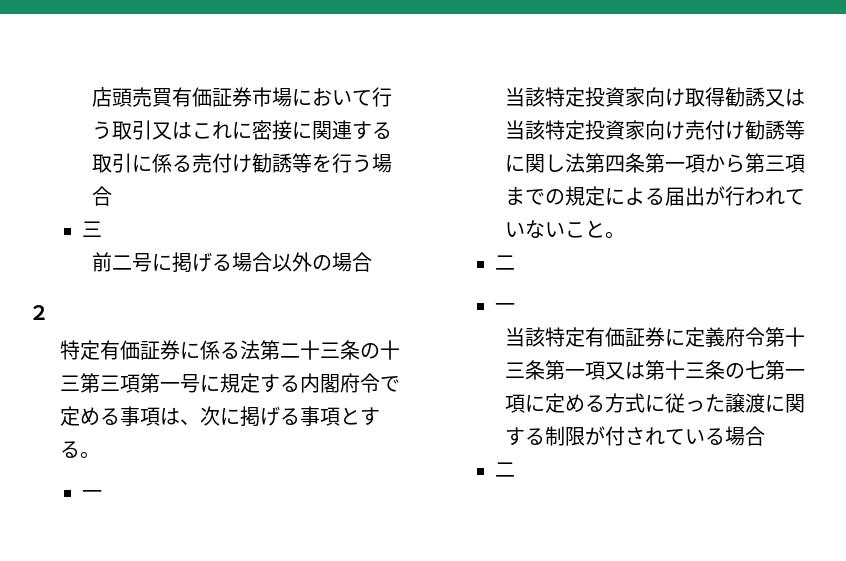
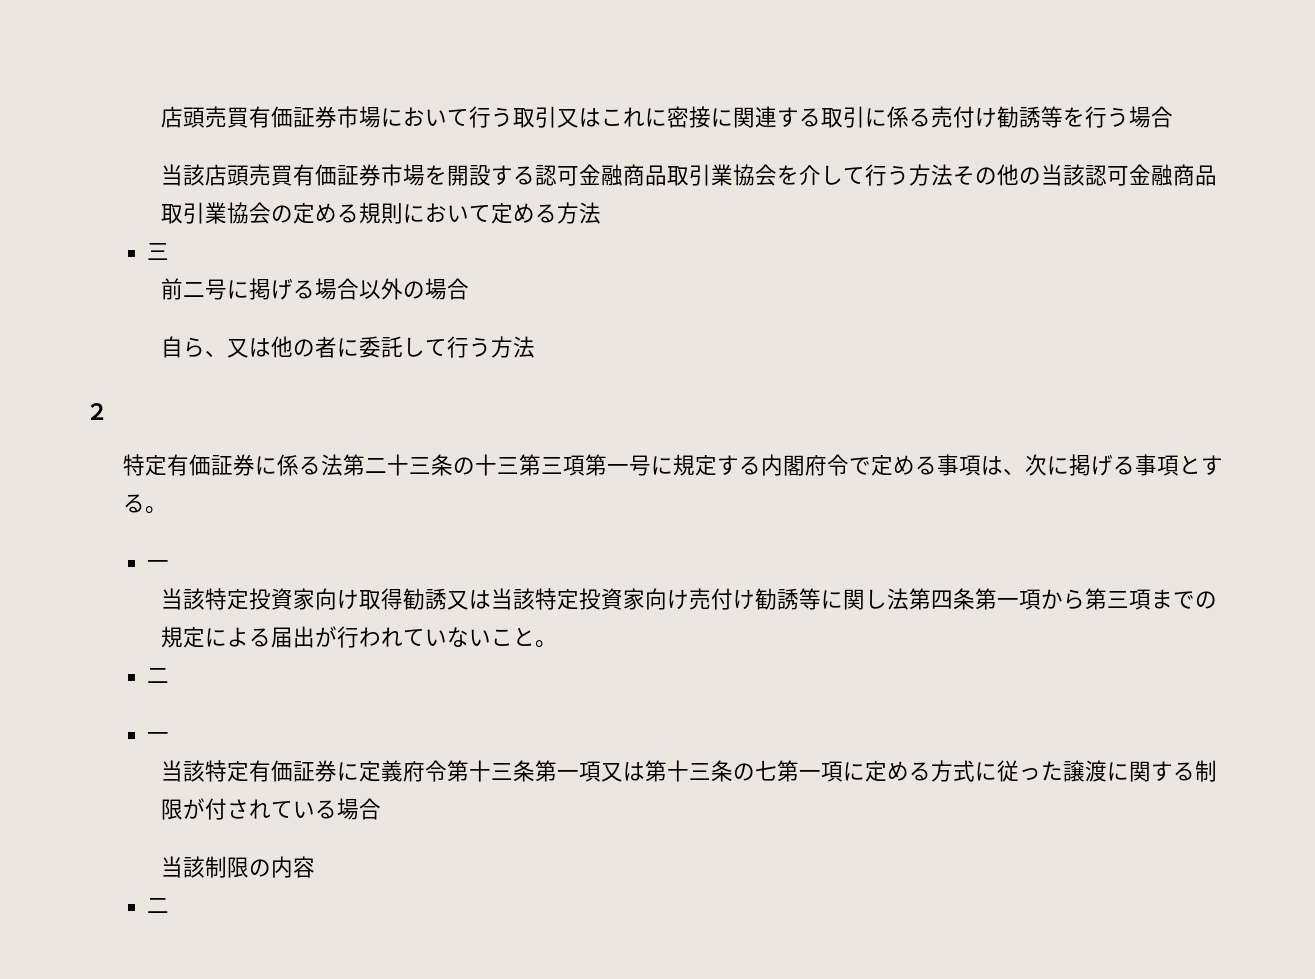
+ 当該店頭売買有価証券市場を開設する認可金融商品取引業協会を介して行う方法その他の当該認可金融商品取引業協会の定める規則において定める方法
+ 自ら、又は他の者に委託して行う方法
+ 当該制限の内容

